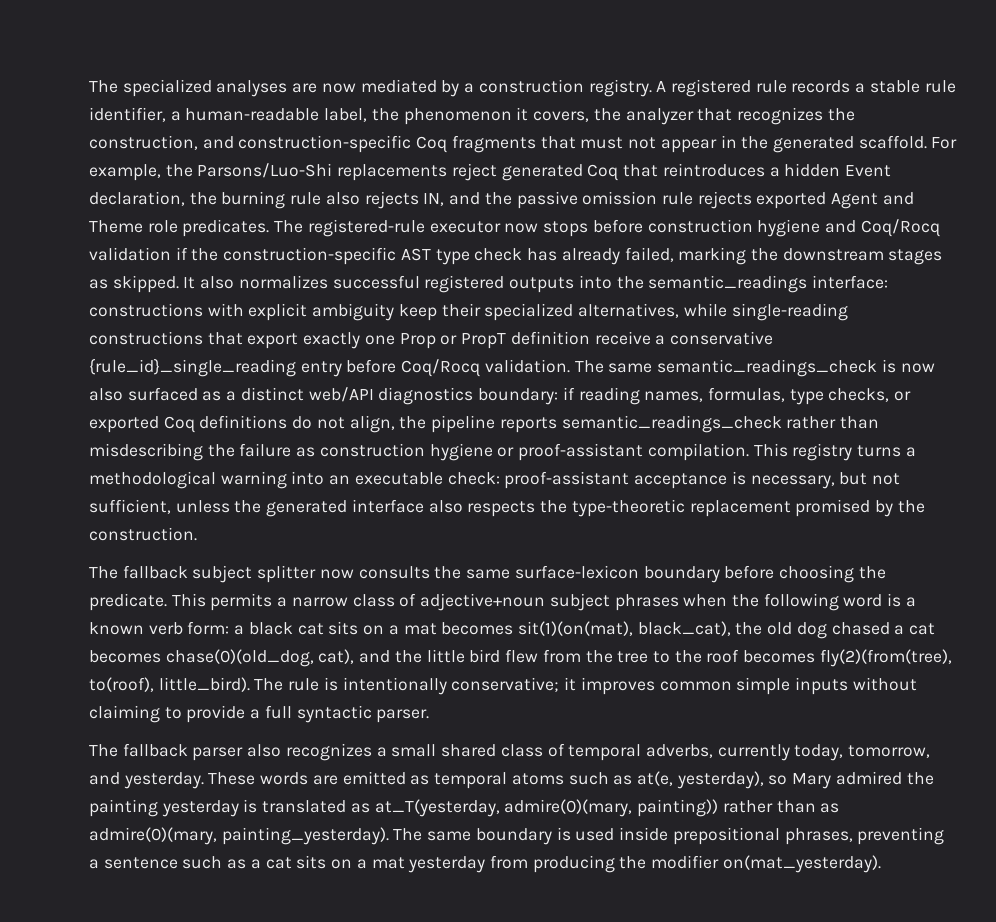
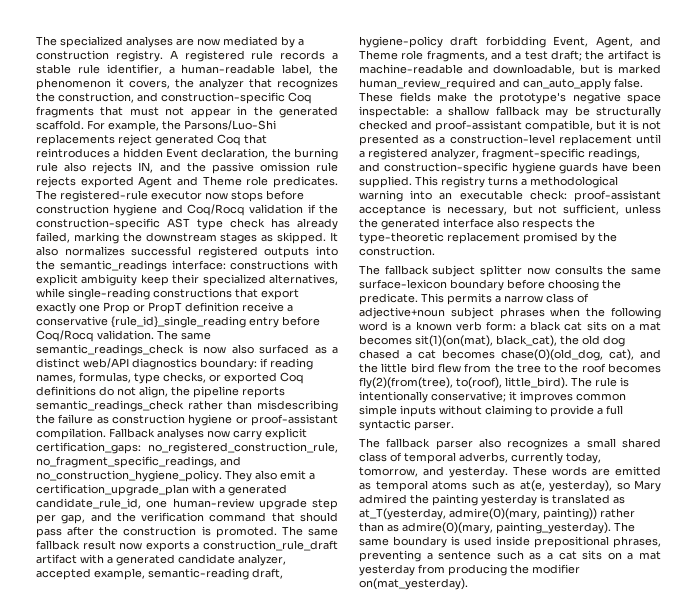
+ Fallback analyses now carry explicit certification_gaps: no_registered_construction_rule, no_fragment_specific_readings, and no_construction_hygiene_policy. They also emit a certification_upgrade_plan with a generated candidate_rule_id, one human-review upgrade step per gap, and the verification command that should pass after the construction is promoted. The same fallback result now exports a construction_rule_draft artifact with a generated candidate analyzer, accepted example, semantic-reading draft, hygiene-policy draft forbidding Event, Agent, and Theme role fragments, and a test draft; the artifact is machine-readable and downloadable, but is marked human_review_required and can_auto_apply false. These fields make the prototype's negative space inspectable: a shallow fallback may be structurally checked and proof-assistant compatible, but it is not presented as a construction-level replacement until a registered analyzer, fragment-specific readings, and construction-specific hygiene guards have been supplied.

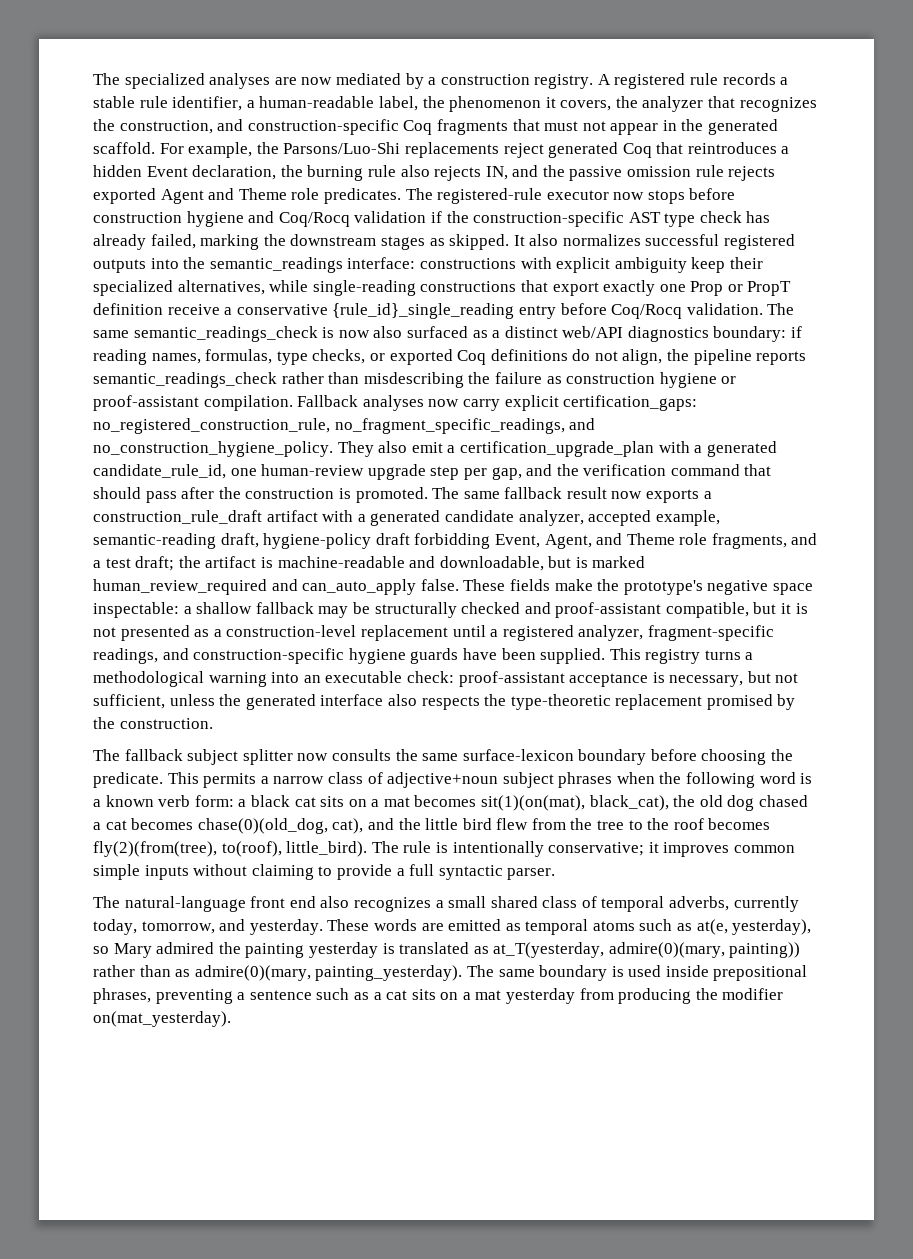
- The fallback parser also recognizes a small shared class of temporal adverbs, currently today, tomorrow, and yesterday.
+ The natural-language front end also recognizes a small shared class of temporal adverbs, currently today, tomorrow, and yesterday.

